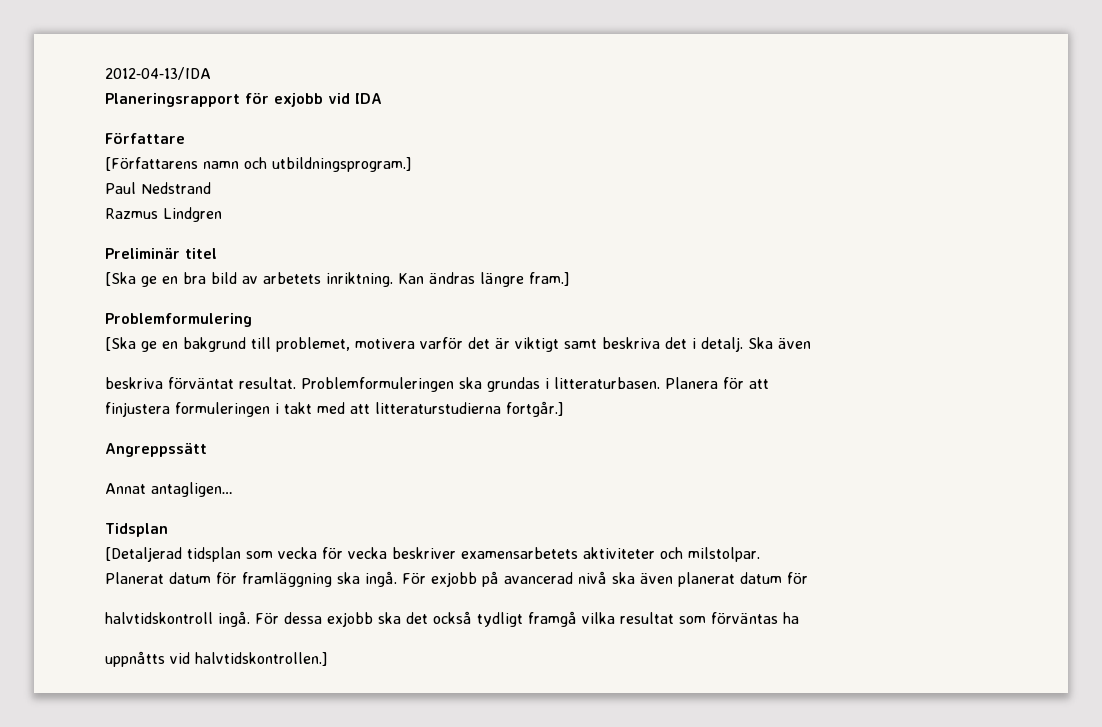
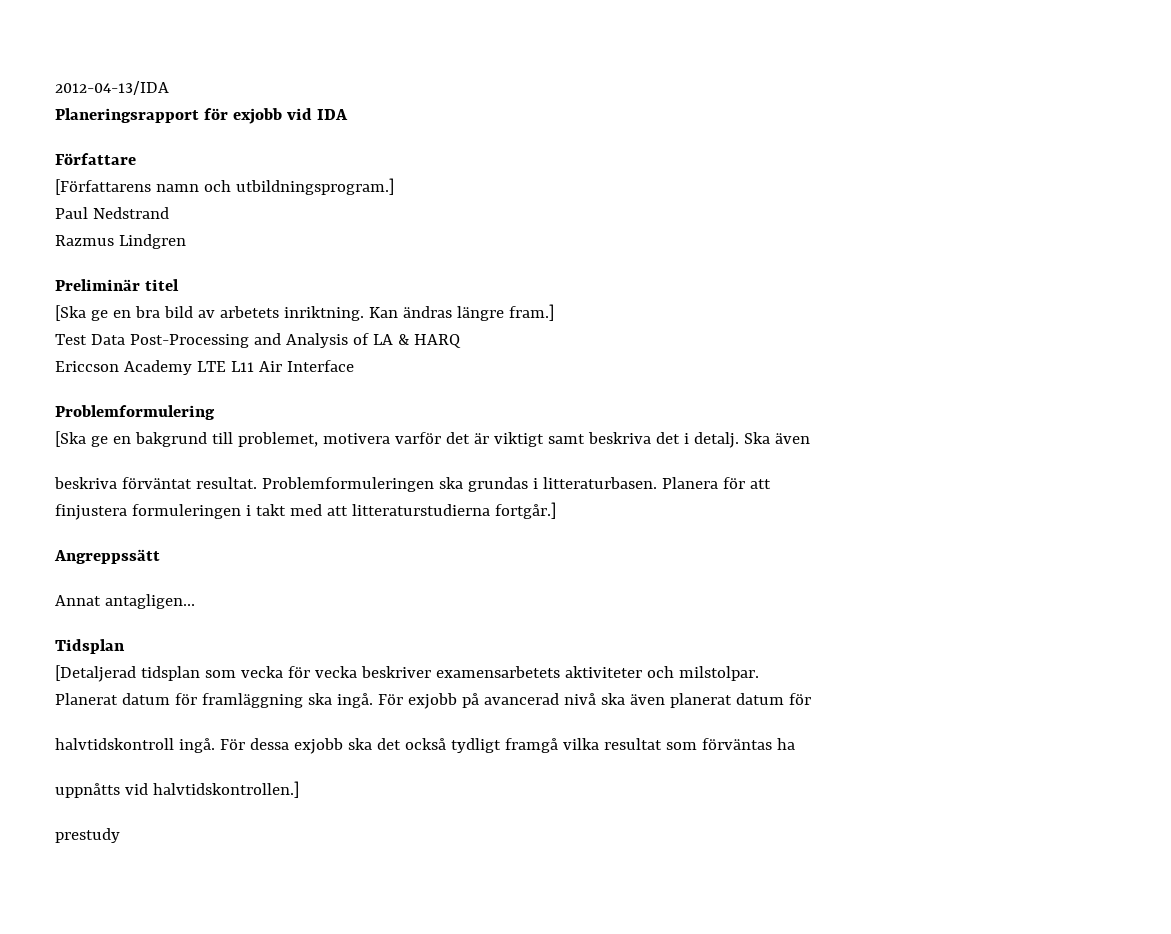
+ Test Data Post-Processing and Analysis of LA & HARQ
+ Ericcson Academy LTE L11 Air Interface
+ prestudy

